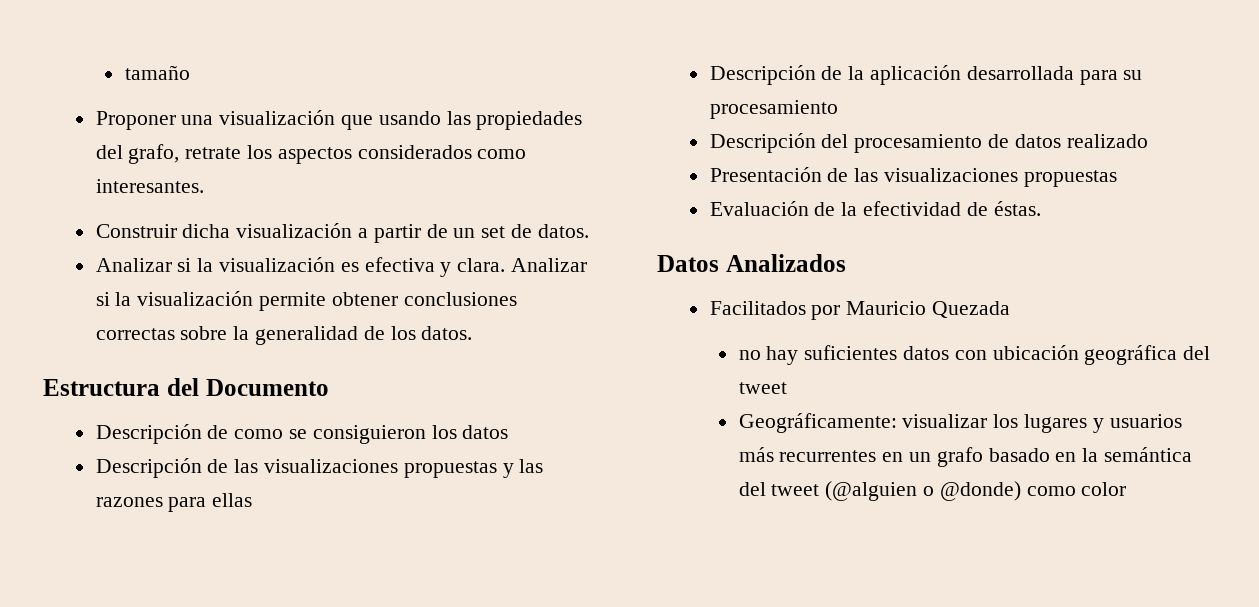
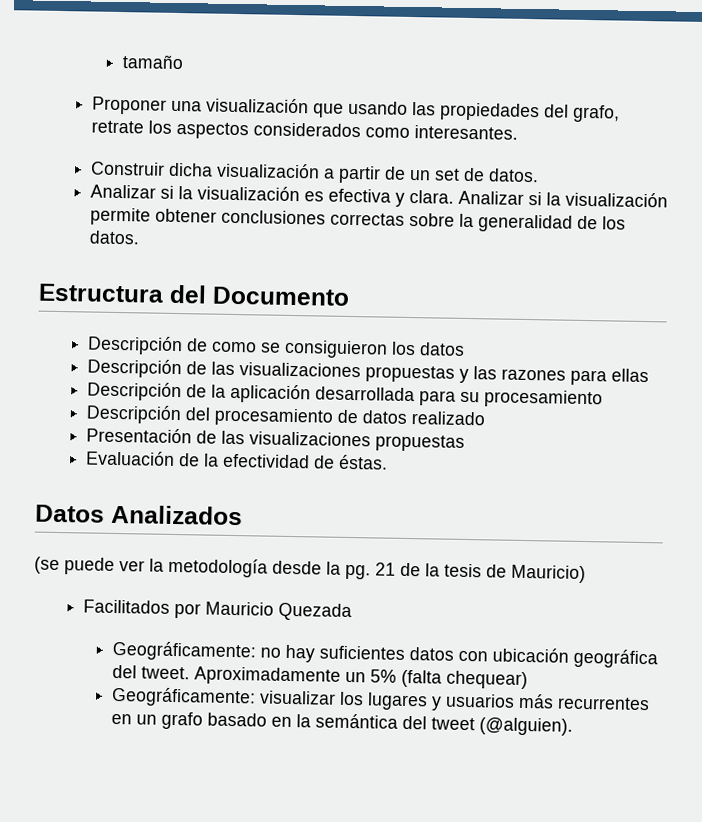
+ (se puede ver la metodología desde la pg. 21 de la tesis de Mauricio)
- no hay suficientes datos con ubicación geográfica del tweet
+ Geográficamente: no hay suficientes datos con ubicación geográfica del tweet. Aproximadamente un 5% (falta chequear)
- Geográficamente: visualizar los lugares y usuarios más recurrentes en un grafo basado en la semántica del tweet (@alguien o @donde) como color
+ Geográficamente: visualizar los lugares y usuarios más recurrentes en un grafo basado en la semántica del tweet (@alguien).

